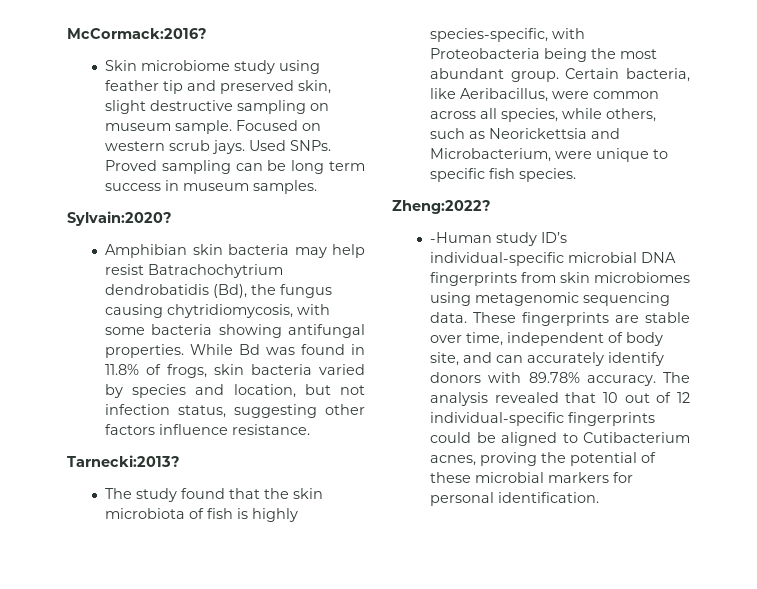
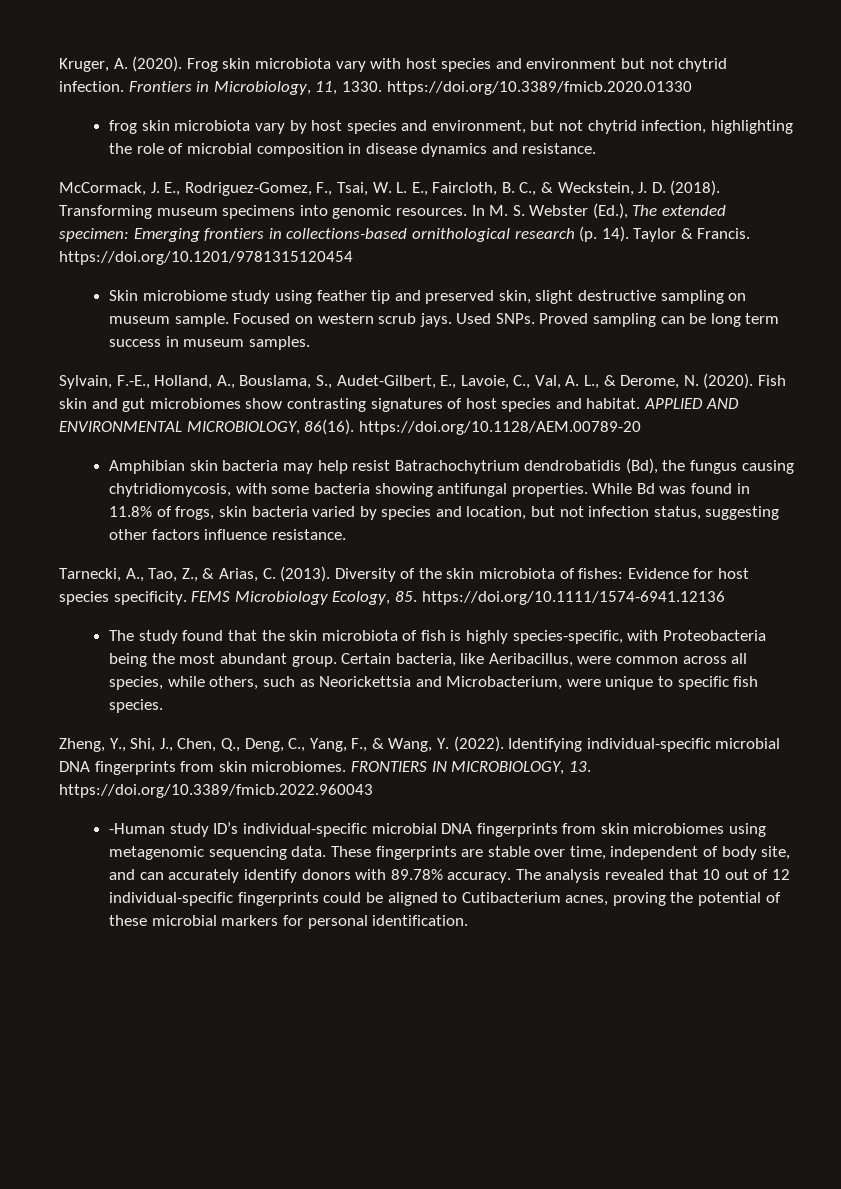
- McCormack:2016?
+ Kruger, A. (2020). Frog skin microbiota vary with host species and environment but not chytrid infection. Frontiers in Microbiology, 11, 1330. https://doi.org/10.3389/fmicb.2020.01330
+ frog skin microbiota vary by host species and environment, but not chytrid infection, highlighting the role of microbial composition in disease dynamics and resistance.
+ McCormack, J. E., Rodriguez-Gomez, F., Tsai, W. L. E., Faircloth, B. C., & Weckstein, J. D. (2018). Transforming museum specimens into genomic resources. In M. S. Webster (Ed.), The extended specimen: Emerging frontiers in collections-based ornithological research (p. 14). Taylor & Francis. https://doi.org/10.1201/9781315120454
- Sylvain:2020?
+ Sylvain, F.-E., Holland, A., Bouslama, S., Audet-Gilbert, E., Lavoie, C., Val, A. L., & Derome, N. (2020). Fish skin and gut microbiomes show contrasting signatures of host species and habitat. APPLIED AND ENVIRONMENTAL MICROBIOLOGY, 86(16). https://doi.org/10.1128/AEM.00789-20
- Tarnecki:2013?
+ Tarnecki, A., Tao, Z., & Arias, C. (2013). Diversity of the skin microbiota of fishes: Evidence for host species specificity. FEMS Microbiology Ecology, 85. https://doi.org/10.1111/1574-6941.12136
- Zheng:2022?
+ Zheng, Y., Shi, J., Chen, Q., Deng, C., Yang, F., & Wang, Y. (2022). Identifying individual-specific microbial DNA fingerprints from skin microbiomes. FRONTIERS IN MICROBIOLOGY, 13. https://doi.org/10.3389/fmicb.2022.960043

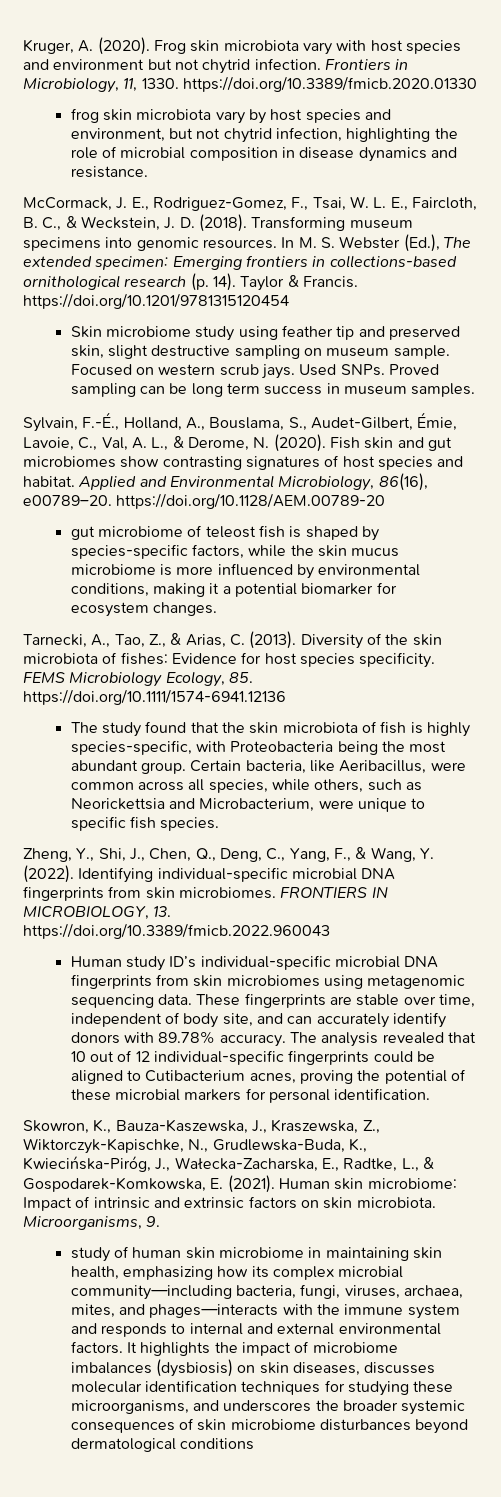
- Sylvain, F.-E., Holland, A., Bouslama, S., Audet-Gilbert, E., Lavoie, C., Val, A. L., & Derome, N. (2020).
+ Sylvain, F.-É., Holland, A., Bouslama, S., Audet-Gilbert, Émie, Lavoie, C., Val, A. L., & Derome, N. (2020).
- APPLIED AND ENVIRONMENTAL MICROBIOLOGY, 86(16). https://doi.org/10.1128/AEM.00789-20
- Amphibian skin bacteria may help resist Batrachochytrium dendrobatidis (Bd), the fungus causing chytridiomycosis, with some bacteria showing antifungal properties. While Bd was found in 11.8% of frogs, skin bacteria varied by species and location, but not infection status, suggesting other factors influence resistance.
+ Applied and Environmental Microbiology, 86(16), e00789–20. https://doi.org/10.1128/AEM.00789-20
+ gut microbiome of teleost fish is shaped by species-specific factors, while the skin mucus microbiome is more influenced by environmental conditions, making it a potential biomarker for ecosystem changes.
- -Human study ID’s individual-specific microbial DNA fingerprints from skin microbiomes using metagenomic sequencing data.
+ Human study ID’s individual-specific microbial DNA fingerprints from skin microbiomes using metagenomic sequencing data.
+ Skowron, K., Bauza-Kaszewska, J., Kraszewska, Z., Wiktorczyk-Kapischke, N., Grudlewska-Buda, K., Kwiecińska-Piróg, J., Wałecka-Zacharska, E., Radtke, L., & Gospodarek-Komkowska, E. (2021). Human skin microbiome: Impact of intrinsic and extrinsic factors on skin microbiota. Microorganisms, 9.
+ study of human skin microbiome in maintaining skin health, emphasizing how its complex microbial community—including bacteria, fungi, viruses, archaea, mites, and phages—interacts with the immune system and responds to internal and external environmental factors. It highlights the impact of microbiome imbalances (dysbiosis) on skin diseases, discusses molecular identification techniques for studying these microorganisms, and underscores the broader systemic consequences of skin microbiome disturbances beyond dermatological conditions

